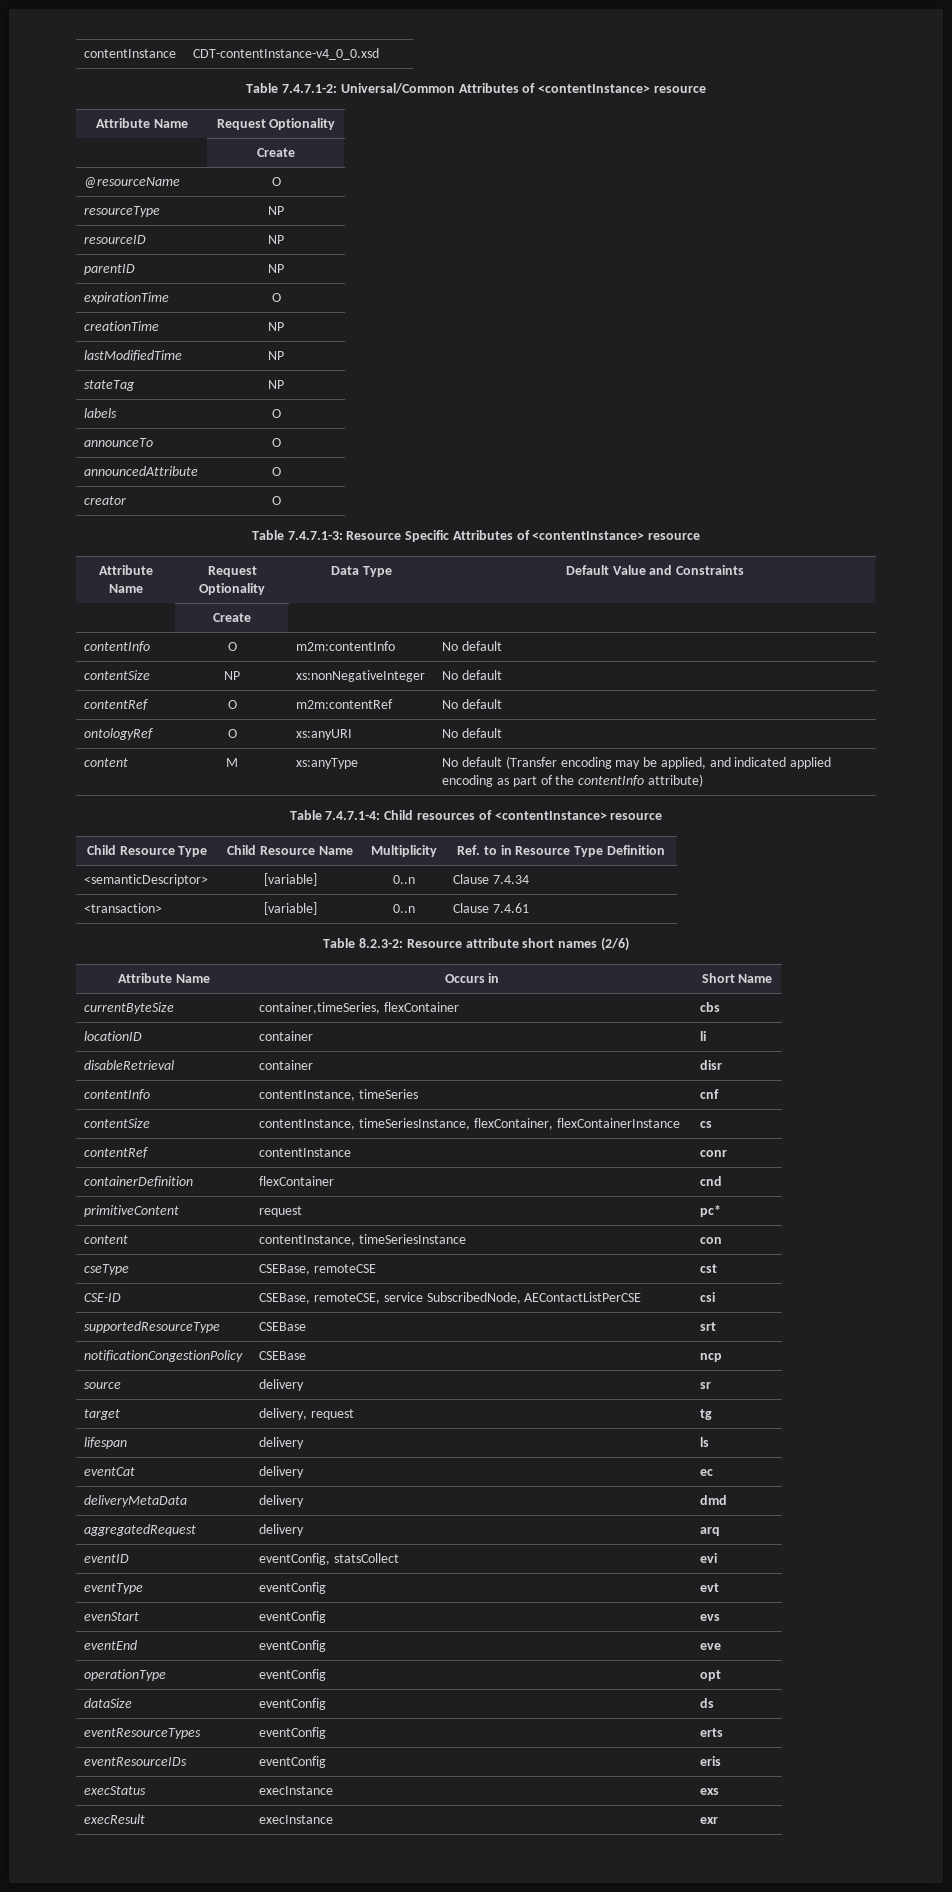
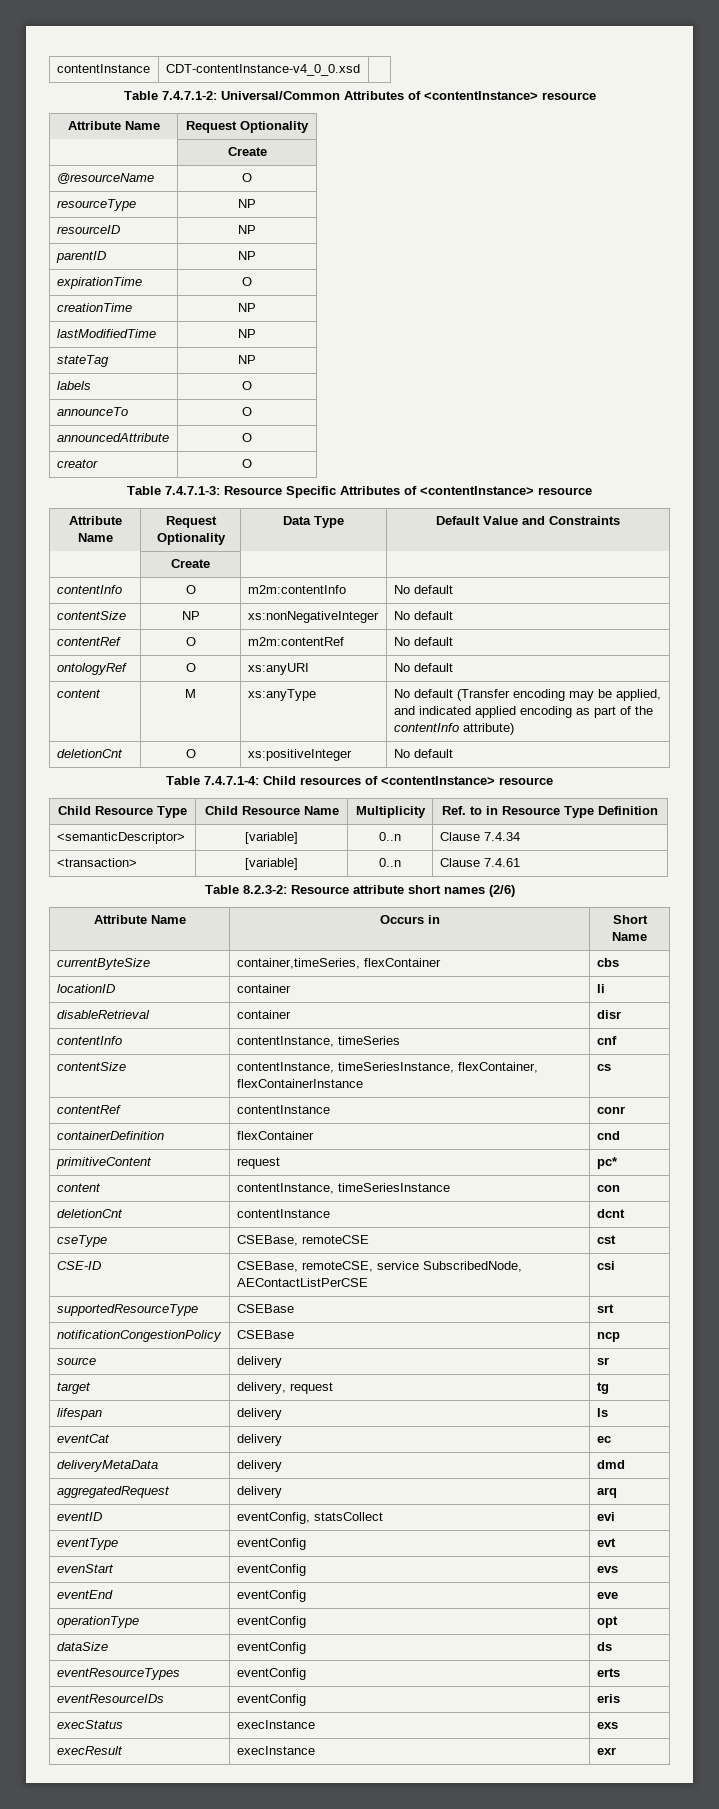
+ deletionCnt | O | xs:positiveInteger | No default
+ deletionCnt | contentInstance | dcnt

